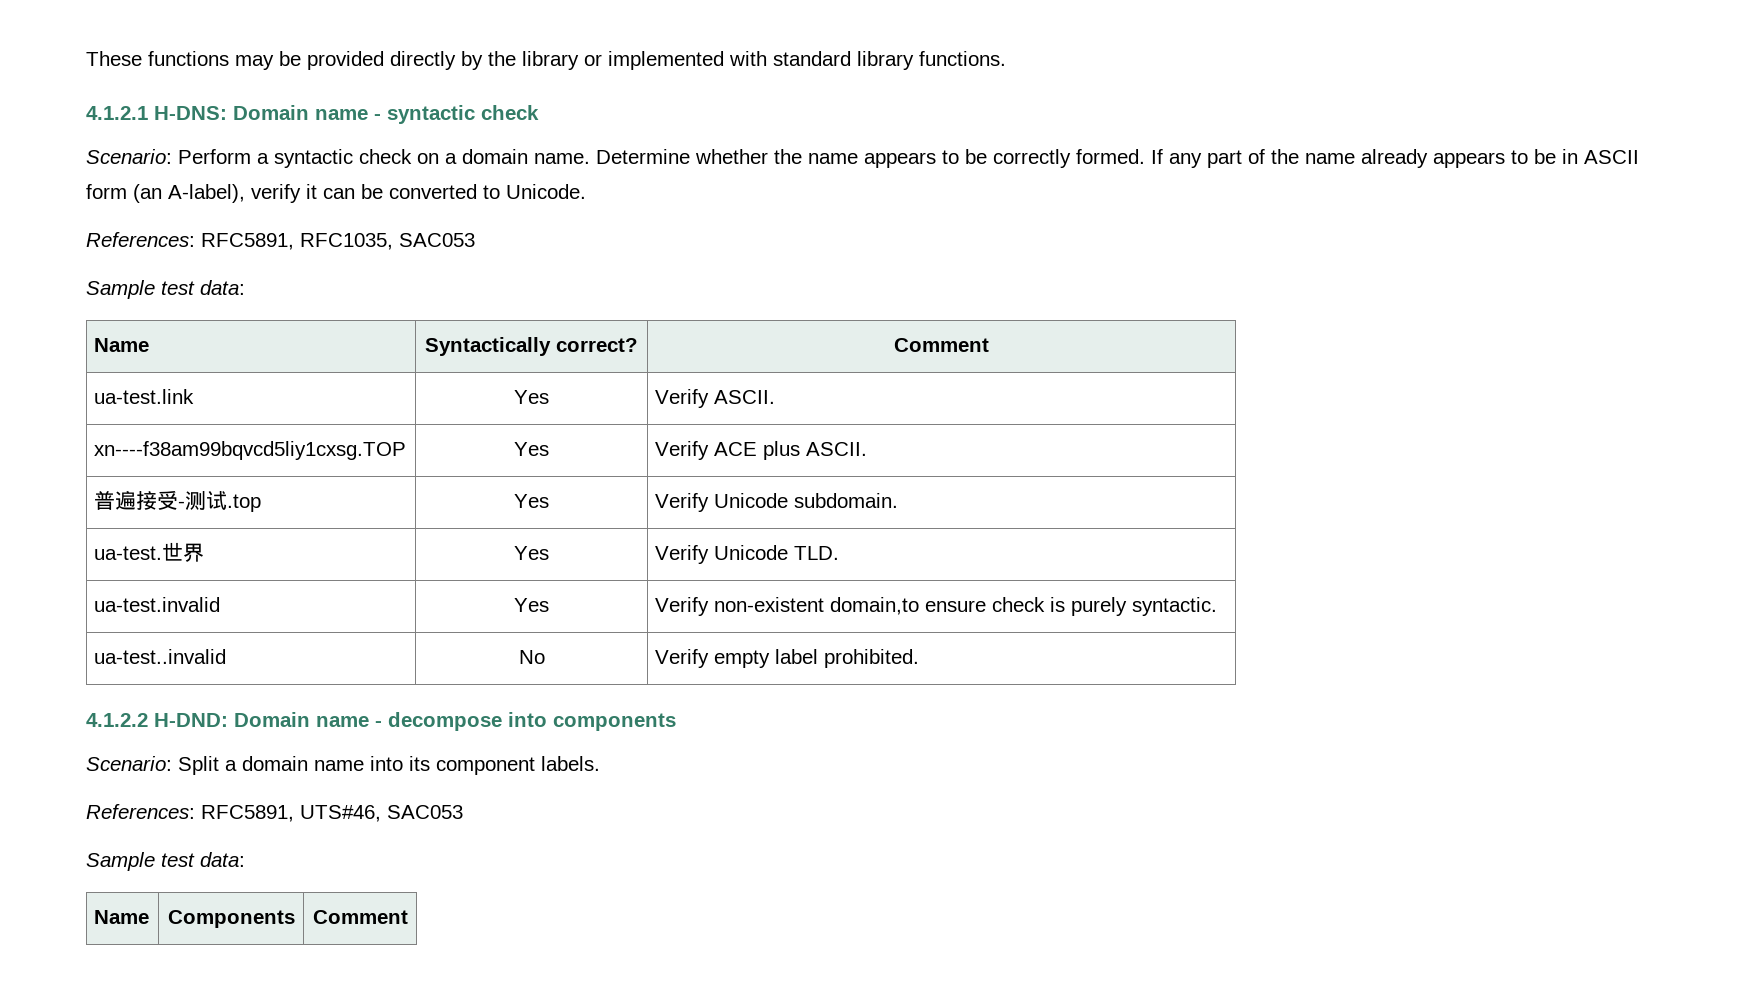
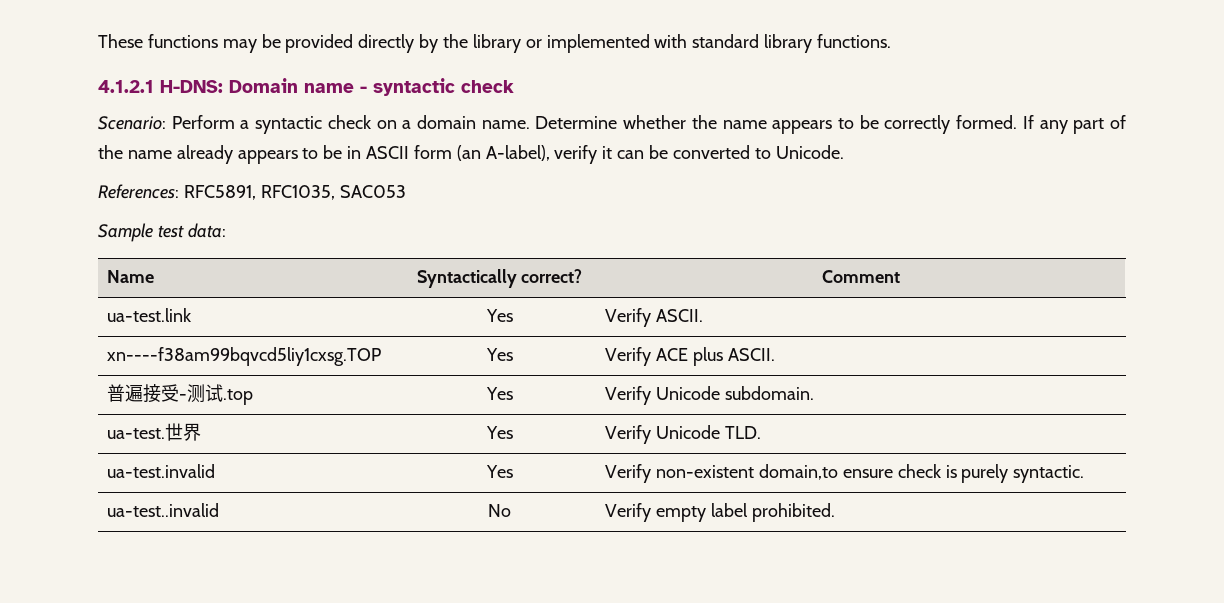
- 4.1.2.2 H-DND: Domain name - decompose into components
- Scenario: Split a domain name into its component labels.
- References: RFC5891, UTS#46, SAC053
- Sample test data:
- Name | Components | Comment

